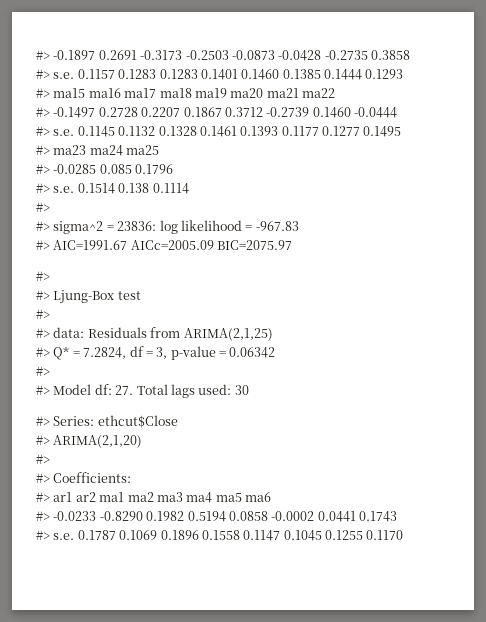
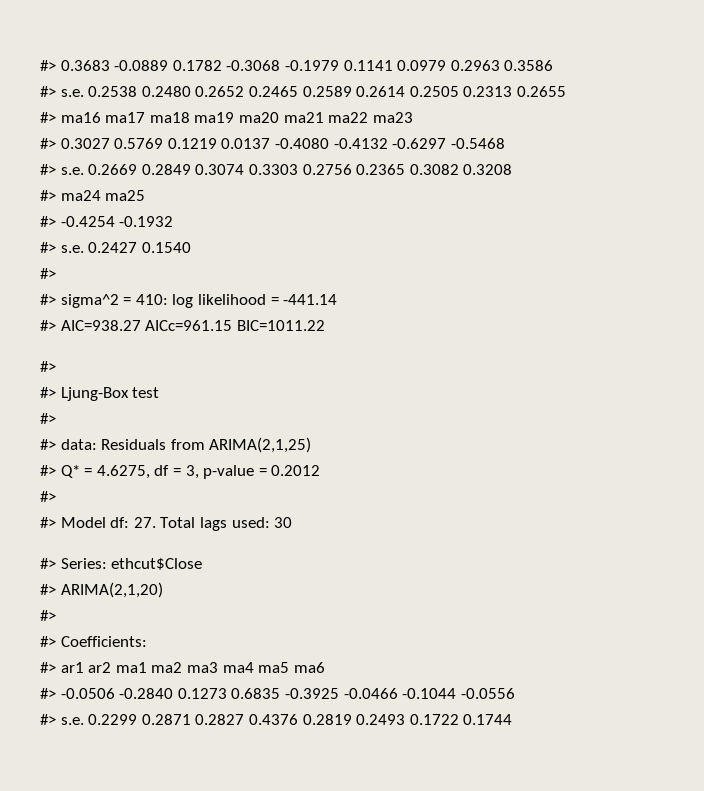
- #> -0.1897 0.2691 -0.3173 -0.2503 -0.0873 -0.0428 -0.2735 0.3858
- #> s.e. 0.1157 0.1283 0.1283 0.1401 0.1460 0.1385 0.1444 0.1293
- #> ma15 ma16 ma17 ma18 ma19 ma20 ma21 ma22
- #> -0.1497 0.2728 0.2207 0.1867 0.3712 -0.2739 0.1460 -0.0444
- #> s.e. 0.1145 0.1132 0.1328 0.1461 0.1393 0.1177 0.1277 0.1495
- #> ma23 ma24 ma25
+ #> 0.3683 -0.0889 0.1782 -0.3068 -0.1979 0.1141 0.0979 0.2963 0.3586
+ #> s.e. 0.2538 0.2480 0.2652 0.2465 0.2589 0.2614 0.2505 0.2313 0.2655
+ #> ma16 ma17 ma18 ma19 ma20 ma21 ma22 ma23
+ #> 0.3027 0.5769 0.1219 0.0137 -0.4080 -0.4132 -0.6297 -0.5468
+ #> s.e. 0.2669 0.2849 0.3074 0.3303 0.2756 0.2365 0.3082 0.3208
+ #> ma24 ma25
- #> -0.0285 0.085 0.1796
- #> s.e. 0.1514 0.138 0.1114
+ #> -0.4254 -0.1932
+ #> s.e. 0.2427 0.1540
- #> sigma^2 = 23836: log likelihood = -967.83
- #> AIC=1991.67 AICc=2005.09 BIC=2075.97
+ #> sigma^2 = 410: log likelihood = -441.14
+ #> AIC=938.27 AICc=961.15 BIC=1011.22
- #> Q* = 7.2824, df = 3, p-value = 0.06342
+ #> Q* = 4.6275, df = 3, p-value = 0.2012
- #> -0.0233 -0.8290 0.1982 0.5194 0.0858 -0.0002 0.0441 0.1743
- #> s.e. 0.1787 0.1069 0.1896 0.1558 0.1147 0.1045 0.1255 0.1170
+ #> -0.0506 -0.2840 0.1273 0.6835 -0.3925 -0.0466 -0.1044 -0.0556
+ #> s.e. 0.2299 0.2871 0.2827 0.4376 0.2819 0.2493 0.1722 0.1744

